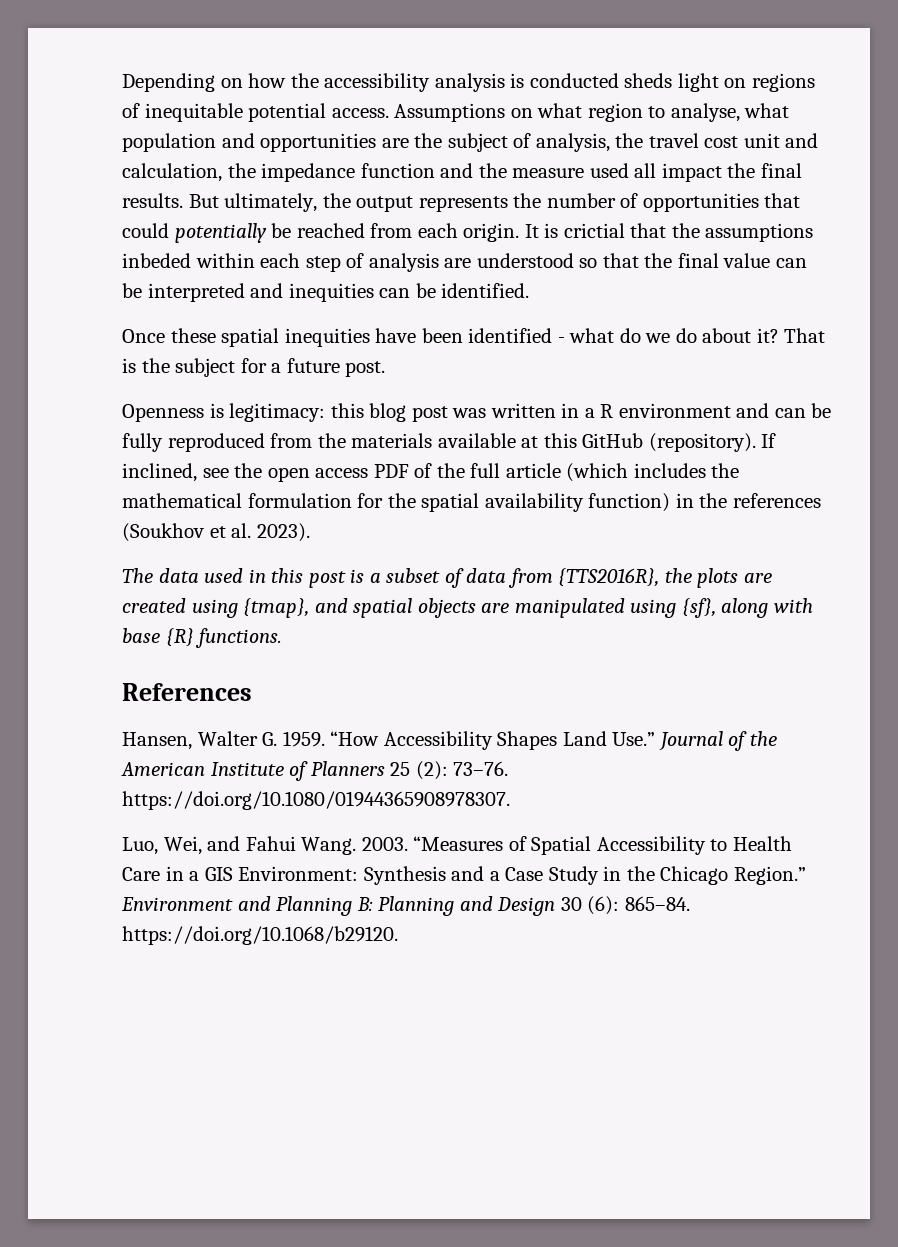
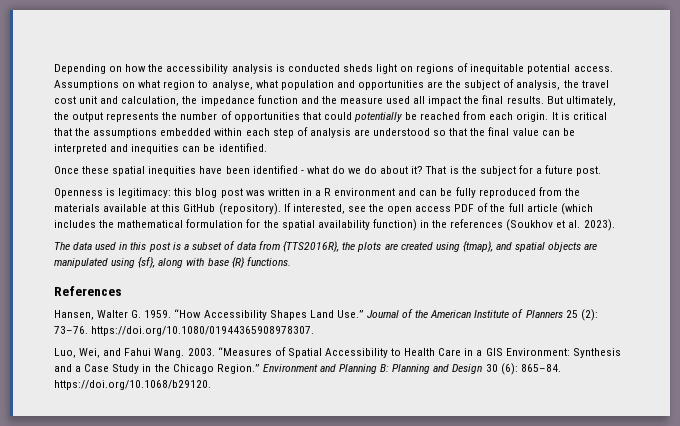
- It is crictial that the assumptions inbeded within each step of analysis are understood so that the final value can be interpreted and inequities can be identified.
+ It is critical that the assumptions embedded within each step of analysis are understood so that the final value can be interpreted and inequities can be identified.
- If inclined, see the open access PDF of the full article (which includes the mathematical formulation for the spatial availability function) in the references (Soukhov et al. 2023).
+ If interested, see the open access PDF of the full article (which includes the mathematical formulation for the spatial availability function) in the references (Soukhov et al. 2023).

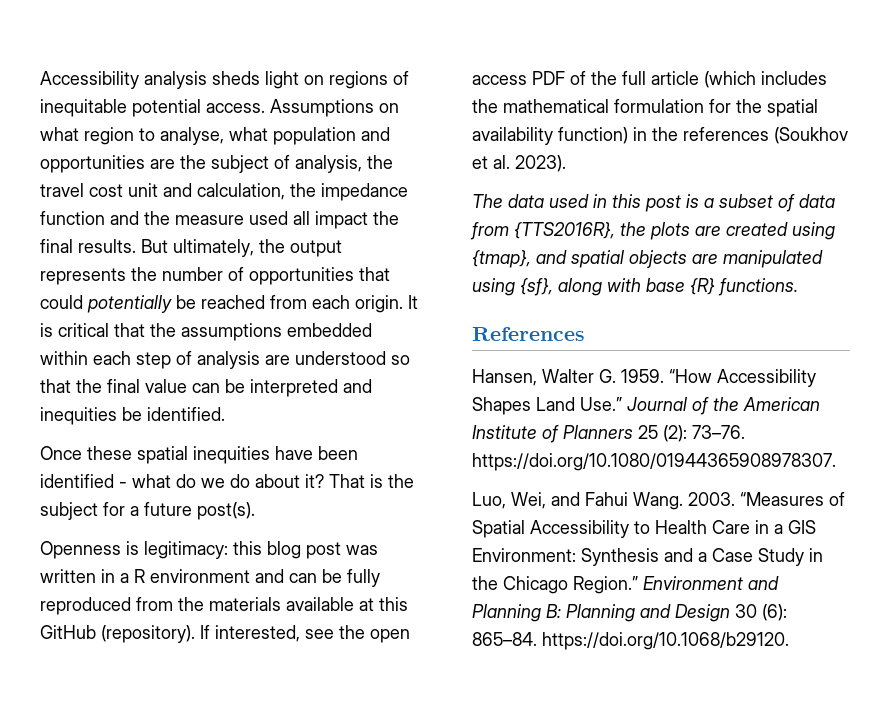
- Depending on how the accessibility analysis is conducted sheds light on regions of inequitable potential access.
+ Accessibility analysis sheds light on regions of inequitable potential access.
- It is critical that the assumptions embedded within each step of analysis are understood so that the final value can be interpreted and inequities can be identified.
+ It is critical that the assumptions embedded within each step of analysis are understood so that the final value can be interpreted and inequities be identified.
- That is the subject for a future post.
+ That is the subject for a future post(s).

